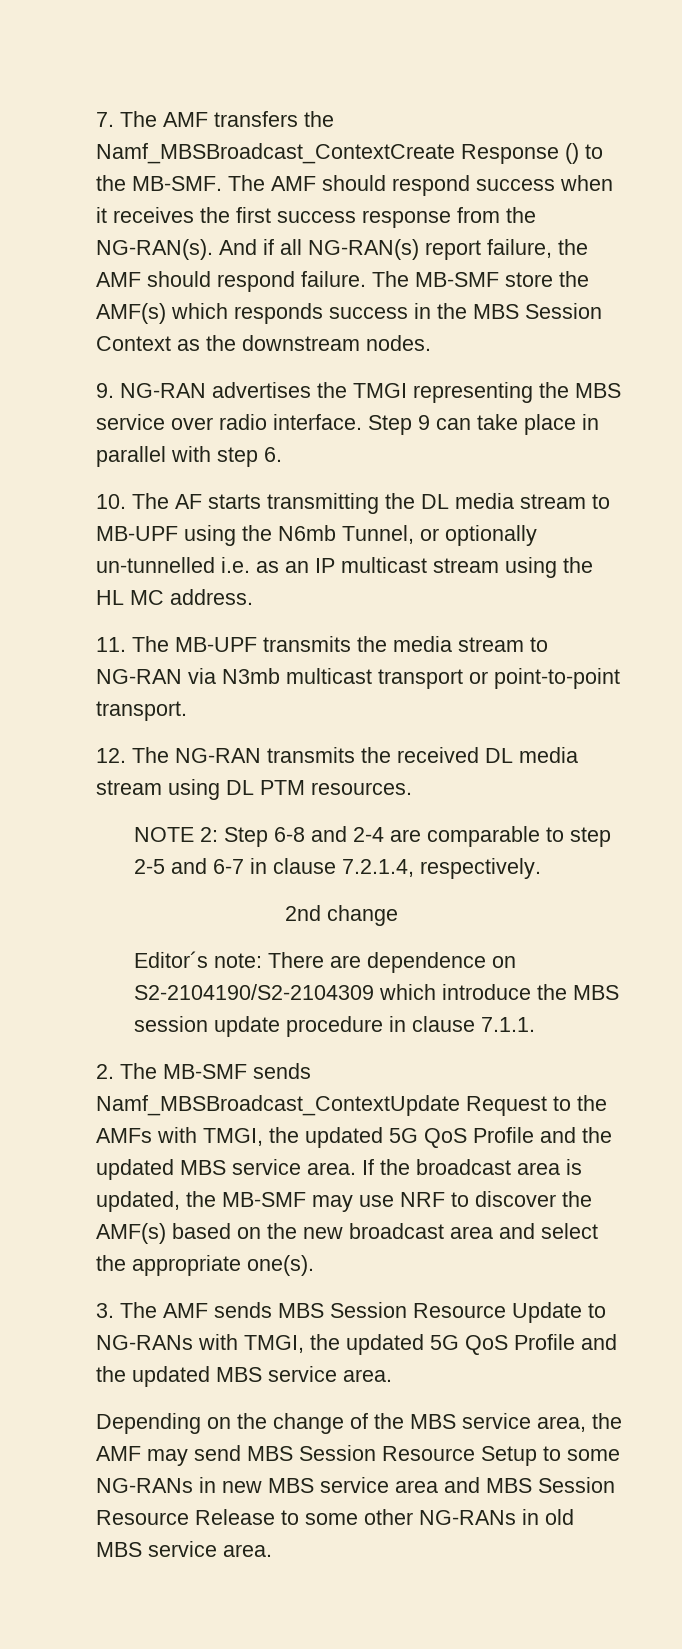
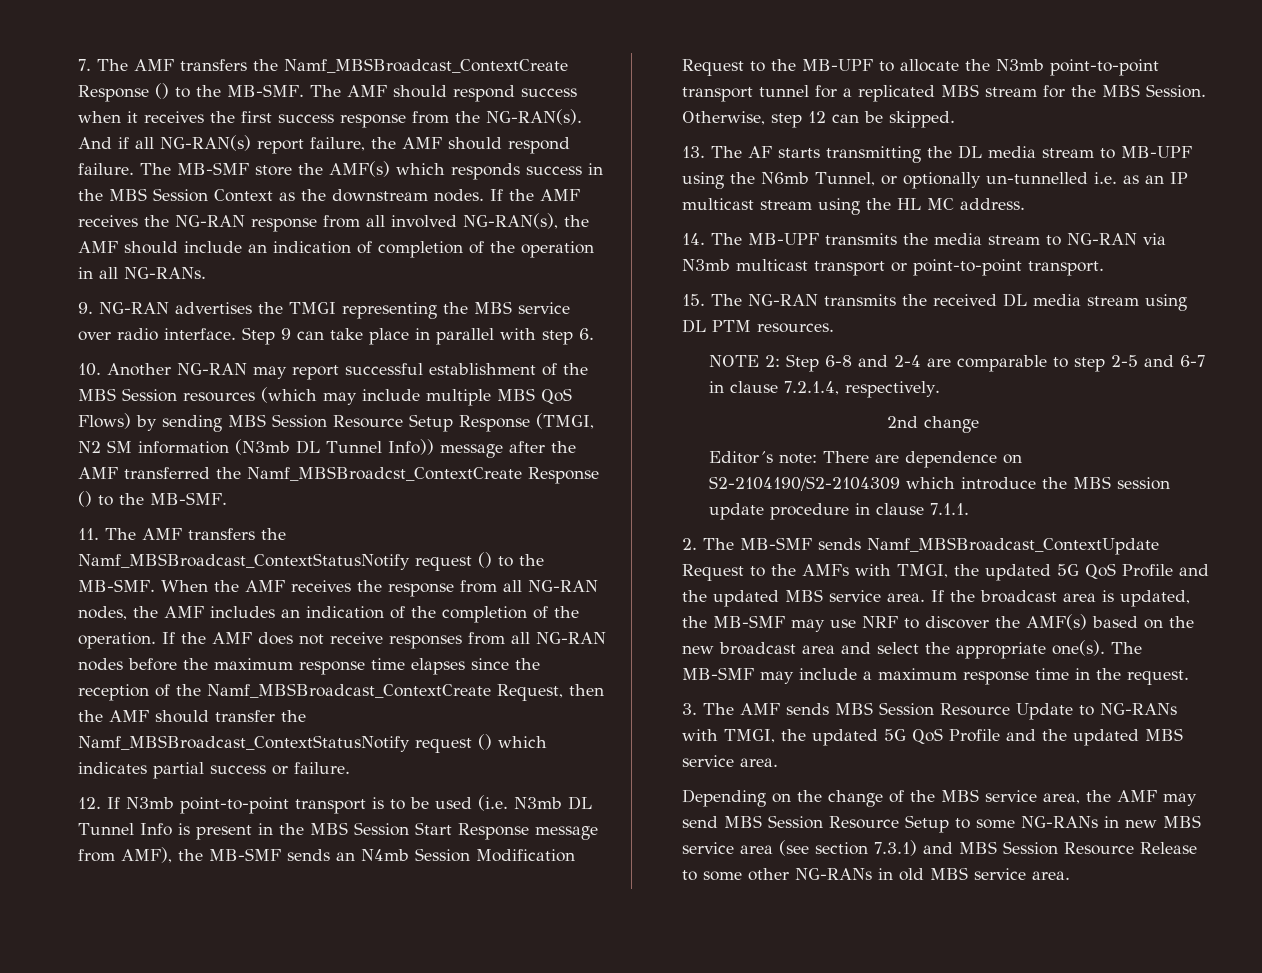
+ If the AMF receives the NG-RAN response from all involved NG-RAN(s), the AMF should include an indication of completion of the operation in all NG-RANs.
- 10. The AF starts transmitting the DL media stream to MB-UPF using the N6mb Tunnel, or optionally un-tunnelled i.e. as an IP multicast stream using the HL MC address.
+ 10. Another NG-RAN may report successful establishment of the MBS Session resources (which may include multiple MBS QoS Flows) by sending MBS Session Resource Setup Response (TMGI, N2 SM information (N3mb DL Tunnel Info)) message after the AMF transferred the Namf_MBSBroadcst_ContextCreate Response () to the MB-SMF.
+ 11. The AMF transfers the Namf_MBSBroadcast_ContextStatusNotify request () to the MB-SMF. When the AMF receives the response from all NG-RAN nodes, the AMF includes an indication of the completion of the operation. If the AMF does not receive responses from all NG-RAN nodes before the maximum response time elapses since the reception of the Namf_MBSBroadcast_ContextCreate Request, then the AMF should transfer the Namf_MBSBroadcast_ContextStatusNotify request () which indicates partial success or failure.
+ 12. If N3mb point-to-point transport is to be used (i.e. N3mb DL Tunnel Info is present in the MBS Session Start Response message from AMF), the MB-SMF sends an N4mb Session Modification Request to the MB-UPF to allocate the N3mb point-to-point transport tunnel for a replicated MBS stream for the MBS Session. Otherwise, step 12 can be skipped.
+ 13. The AF starts transmitting the DL media stream to MB-UPF using the N6mb Tunnel, or optionally un-tunnelled i.e. as an IP multicast stream using the HL MC address.
- 11. The MB-UPF transmits the media stream to NG-RAN via N3mb multicast transport or point-to-point transport.
+ 14. The MB-UPF transmits the media stream to NG-RAN via N3mb multicast transport or point-to-point transport.
- 12. The NG-RAN transmits the received DL media stream using DL PTM resources.
+ 15. The NG-RAN transmits the received DL media stream using DL PTM resources.
+ The MB-SMF may include a maximum response time in the request.
- Depending on the change of the MBS service area, the AMF may send MBS Session Resource Setup to some NG-RANs in new MBS service area and MBS Session Resource Release to some other NG-RANs in old MBS service area.
+ Depending on the change of the MBS service area, the AMF may send MBS Session Resource Setup to some NG-RANs in new MBS service area (see section 7.3.1) and MBS Session Resource Release to some other NG-RANs in old MBS service area.

